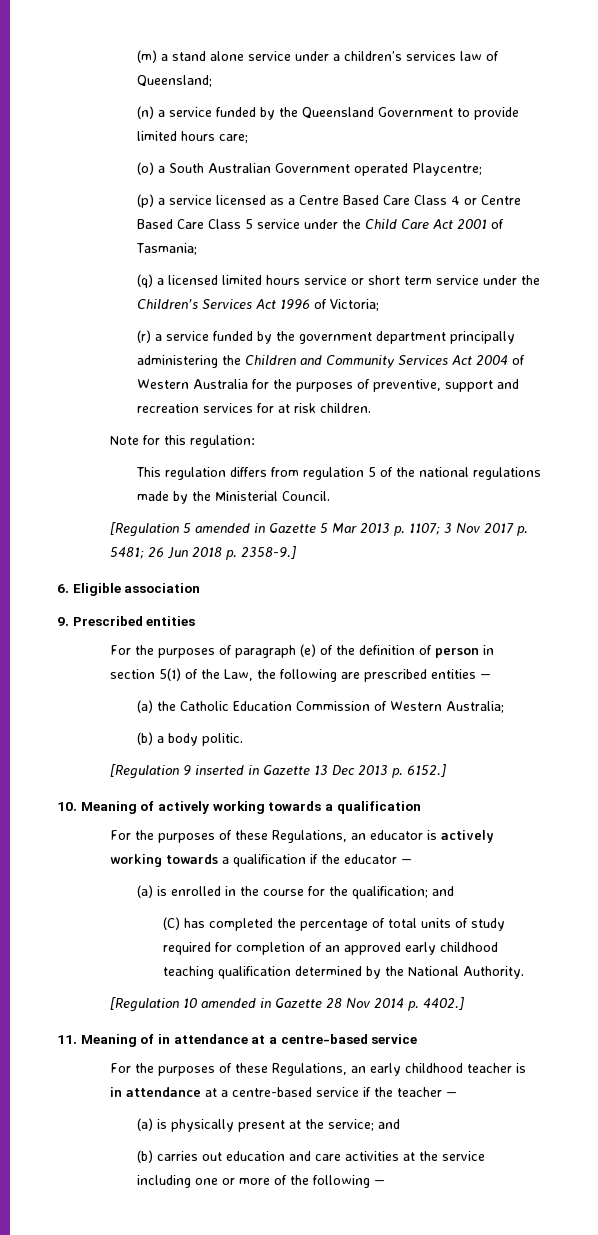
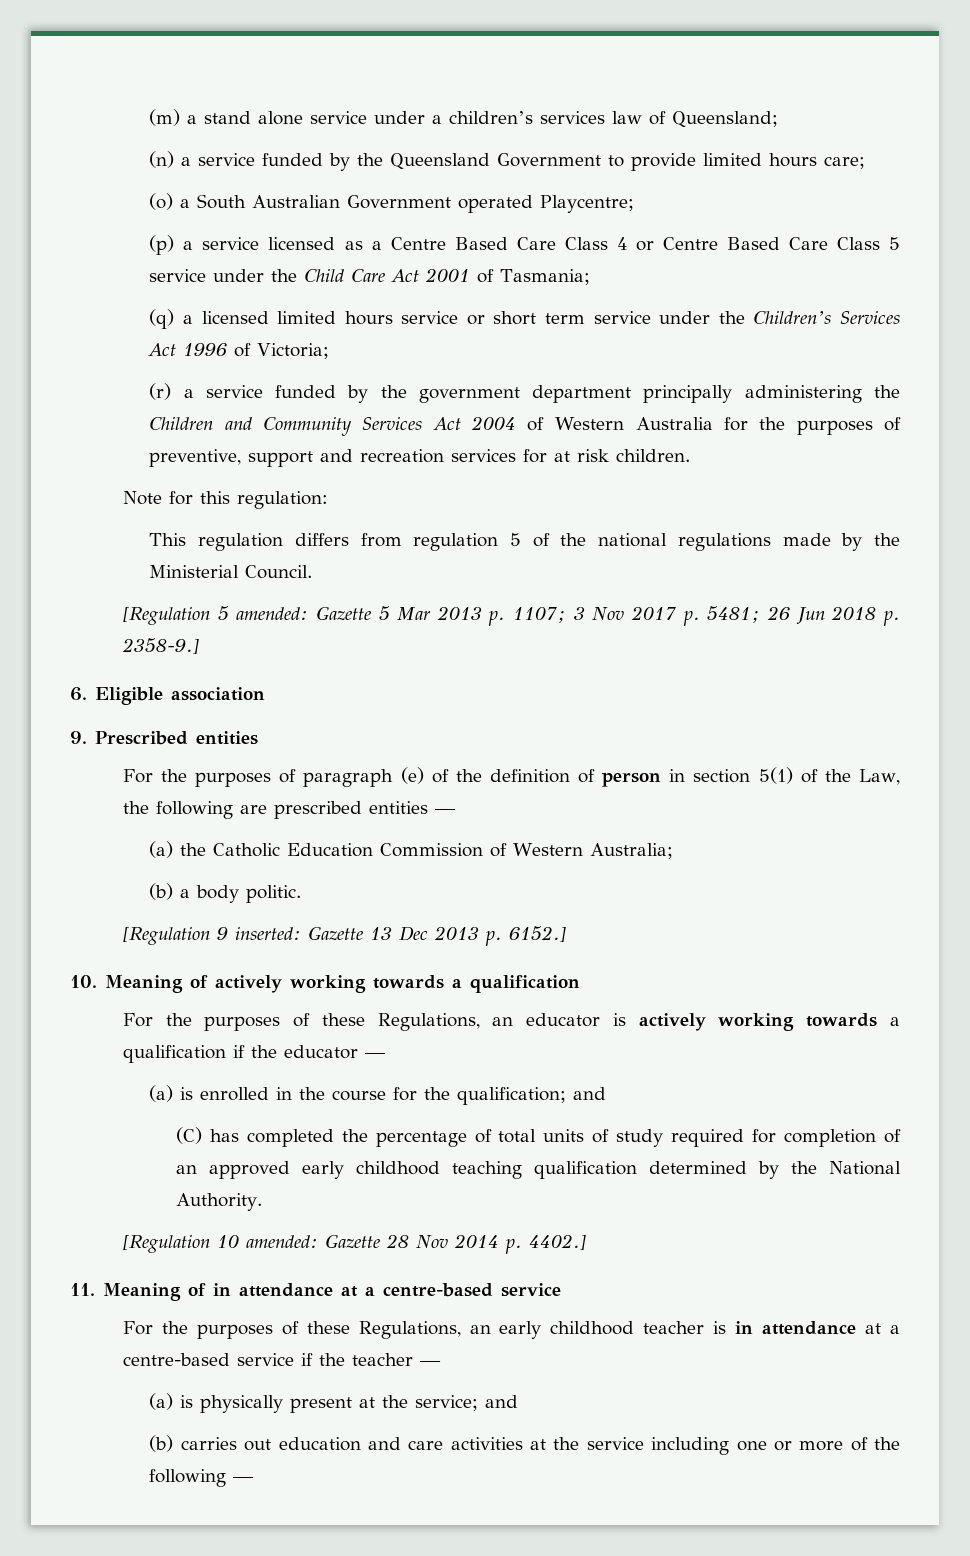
- [Regulation 5 amended in Gazette 5 Mar 2013 p. 1107; 3 Nov 2017 p. 5481; 26 Jun 2018 p. 2358-9.]
+ [Regulation 5 amended: Gazette 5 Mar 2013 p. 1107; 3 Nov 2017 p. 5481; 26 Jun 2018 p. 2358-9.]
- [Regulation 9 inserted in Gazette 13 Dec 2013 p. 6152.]
+ [Regulation 9 inserted: Gazette 13 Dec 2013 p. 6152.]
- [Regulation 10 amended in Gazette 28 Nov 2014 p. 4402.]
+ [Regulation 10 amended: Gazette 28 Nov 2014 p. 4402.]

